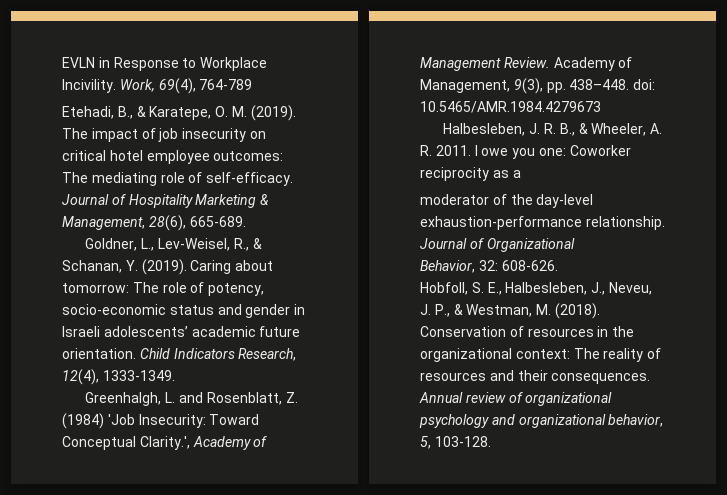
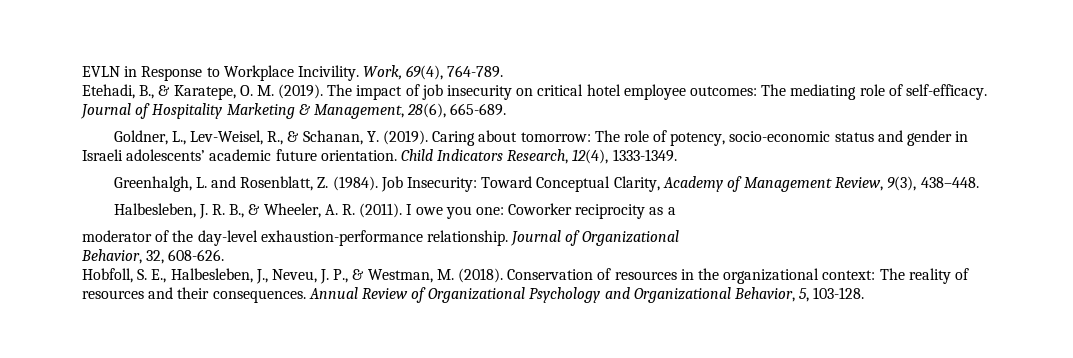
- Work, 69(4), 764-789
+ Work, 69(4), 764-789.
- Greenhalgh, L. and Rosenblatt, Z. (1984) 'Job Insecurity: Toward Conceptual Clarity.', Academy of Management Review. Academy of Management, 9(3), pp. 438–448. doi: 10.5465/AMR.1984.4279673
+ Greenhalgh, L. and Rosenblatt, Z. (1984). Job Insecurity: Toward Conceptual Clarity, Academy of Management Review, 9(3), 438–448.
- Halbesleben, J. R. B., & Wheeler, A. R. 2011.
+ Halbesleben, J. R. B., & Wheeler, A. R. (2011).
- Behavior, 32: 608-626.
+ Behavior, 32, 608-626.
- Annual review of organizational psychology and organizational behavior, 5, 103-128.
+ Annual Review of Organizational Psychology and Organizational Behavior, 5, 103-128.

